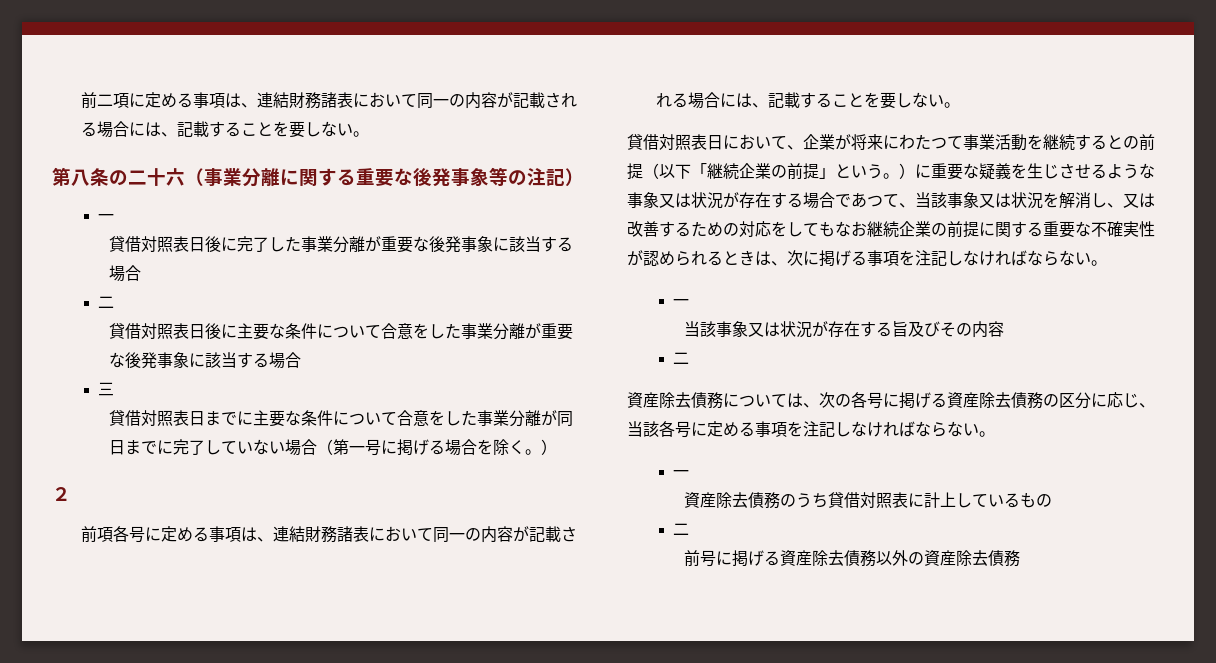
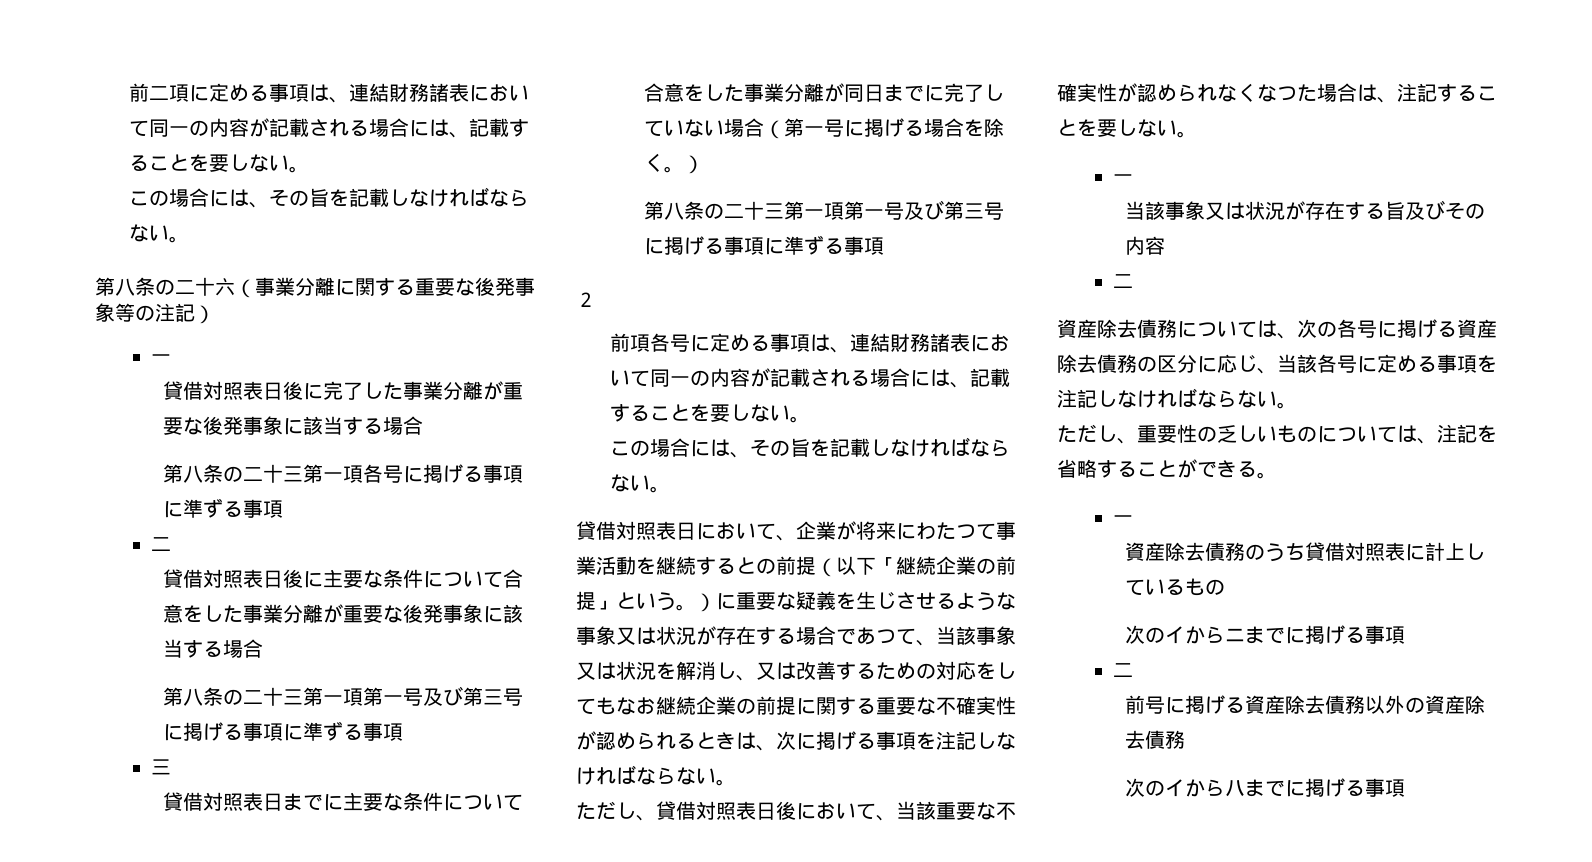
  前二項に定める事項は、連結財務諸表において同一の内容が記載される場合には、記載することを要しない。
+ この場合には、その旨を記載しなければならない。
+ 第八条の二十三第一項各号に掲げる事項に準ずる事項
  貸借対照表日後に主要な条件について合意をした事業分離が重要な後発事象に該当する場合
+ 第八条の二十三第一項第一号及び第三号に掲げる事項に準ずる事項
  貸借対照表日までに主要な条件について合意をした事業分離が同日までに完了していない場合（第一号に掲げる場合を除く。）
+ 第八条の二十三第一項第一号及び第三号に掲げる事項に準ずる事項
  前項各号に定める事項は、連結財務諸表において同一の内容が記載される場合には、記載することを要しない。
+ この場合には、その旨を記載しなければならない。
+ ただし、貸借対照表日後において、当該重要な不確実性が認められなくなつた場合は、注記することを要しない。
+ ただし、重要性の乏しいものについては、注記を省略することができる。
+ 次のイからニまでに掲げる事項
+ 次のイからハまでに掲げる事項

